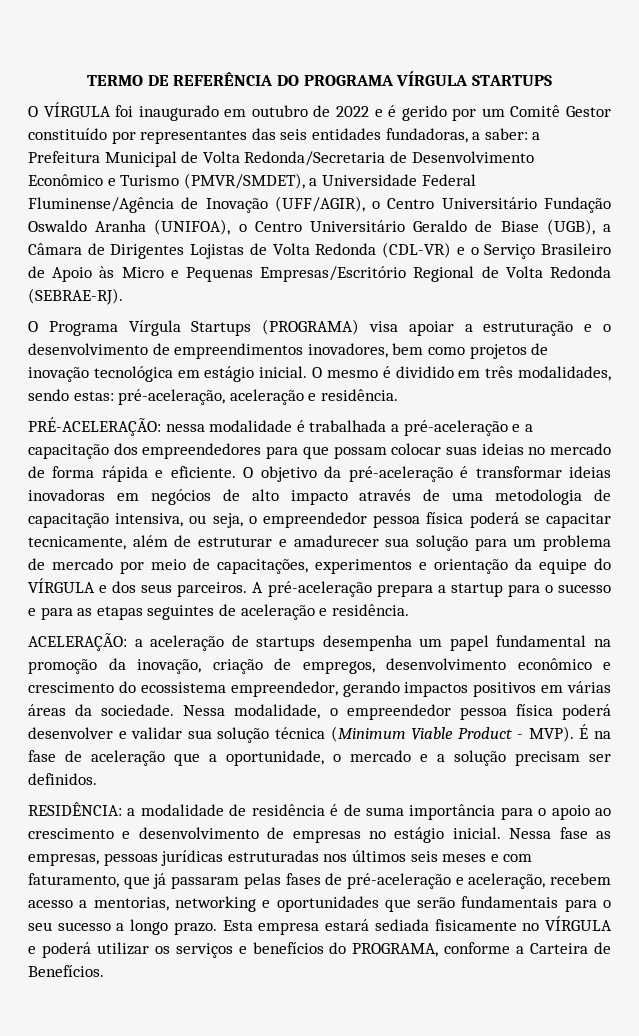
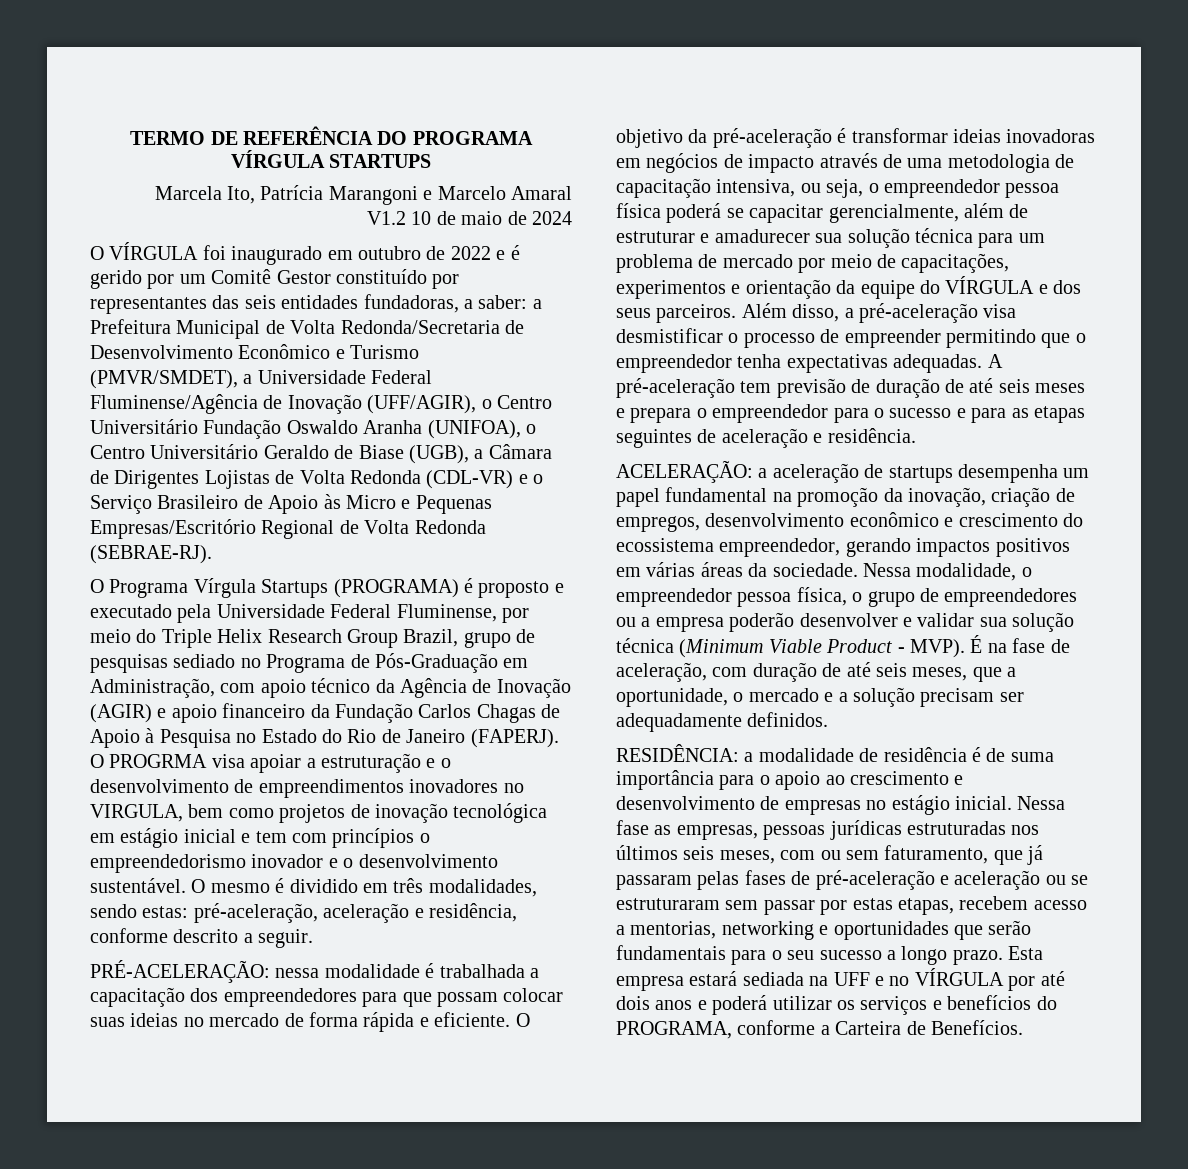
+ Marcela Ito, Patrícia Marangoni e Marcelo Amaral
+ V1.2 10 de maio de 2024
- O Programa Vírgula Startups (PROGRAMA) visa apoiar a estruturação e o desenvolvimento de empreendimentos inovadores, bem como projetos de inovação tecnológica em estágio inicial.
+ O Programa Vírgula Startups (PROGRAMA) é proposto e executado pela Universidade Federal Fluminense, por meio do Triple Helix Research Group Brazil, grupo de pesquisas sediado no Programa de Pós-Graduação em Administração, com apoio técnico da Agência de Inovação (AGIR) e apoio financeiro da Fundação Carlos Chagas de Apoio à Pesquisa no Estado do Rio de Janeiro (FAPERJ). O PROGRMA visa apoiar a estruturação e o desenvolvimento de empreendimentos inovadores no VIRGULA, bem como projetos de inovação tecnológica em estágio inicial e tem com princípios o empreendedorismo inovador e o desenvolvimento sustentável.
- O mesmo é dividido em três modalidades, sendo estas: pré-aceleração, aceleração e residência.
+ O mesmo é dividido em três modalidades, sendo estas: pré-aceleração, aceleração e residência, conforme descrito a seguir.
- PRÉ-ACELERAÇÃO: nessa modalidade é trabalhada a pré-aceleração e a capacitação dos empreendedores para que possam colocar suas ideias no mercado de forma rápida e eficiente.
+ PRÉ-ACELERAÇÃO: nessa modalidade é trabalhada a capacitação dos empreendedores para que possam colocar suas ideias no mercado de forma rápida e eficiente.
- O objetivo da pré-aceleração é transformar ideias inovadoras em negócios de alto impacto através de uma metodologia de capacitação intensiva, ou seja, o empreendedor pessoa física poderá se capacitar tecnicamente, além de estruturar e amadurecer sua solução para um problema de mercado por meio de capacitações, experimentos e orientação da equipe do VÍRGULA e dos seus parceiros.
+ O objetivo da pré-aceleração é transformar ideias inovadoras em negócios de impacto através de uma metodologia de capacitação intensiva, ou seja, o empreendedor pessoa física poderá se capacitar gerencialmente, além de estruturar e amadurecer sua solução técnica para um problema de mercado por meio de capacitações, experimentos e orientação da equipe do VÍRGULA e dos seus parceiros.
- A pré-aceleração prepara a startup para o sucesso e para as etapas seguintes de aceleração e residência.
+ Além disso, a pré-aceleração visa desmistificar o processo de empreender permitindo que o empreendedor tenha expectativas adequadas. A pré-aceleração tem previsão de duração de até seis meses e prepara o empreendedor para o sucesso e para as etapas seguintes de aceleração e residência.
- Nessa modalidade, o empreendedor pessoa física poderá desenvolver e validar sua solução técnica (Minimum Viable Product - MVP).
+ Nessa modalidade, o empreendedor pessoa física, o grupo de empreendedores ou a empresa poderão desenvolver e validar sua solução técnica (Minimum Viable Product - MVP).
- É na fase de aceleração que a oportunidade, o mercado e a solução precisam ser definidos.
+ É na fase de aceleração, com duração de até seis meses, que a oportunidade, o mercado e a solução precisam ser adequadamente definidos.
- Nessa fase as empresas, pessoas jurídicas estruturadas nos últimos seis meses e com faturamento, que já passaram pelas fases de pré-aceleração e aceleração, recebem acesso a mentorias, networking e oportunidades que serão fundamentais para o seu sucesso a longo prazo.
+ Nessa fase as empresas, pessoas jurídicas estruturadas nos últimos seis meses, com ou sem faturamento, que já passaram pelas fases de pré-aceleração e aceleração ou se estruturaram sem passar por estas etapas, recebem acesso a mentorias, networking e oportunidades que serão fundamentais para o seu sucesso a longo prazo.
- Esta empresa estará sediada fisicamente no VÍRGULA e poderá utilizar os serviços e benefícios do PROGRAMA, conforme a Carteira de Benefícios.
+ Esta empresa estará sediada na UFF e no VÍRGULA por até dois anos e poderá utilizar os serviços e benefícios do PROGRAMA, conforme a Carteira de Benefícios.

